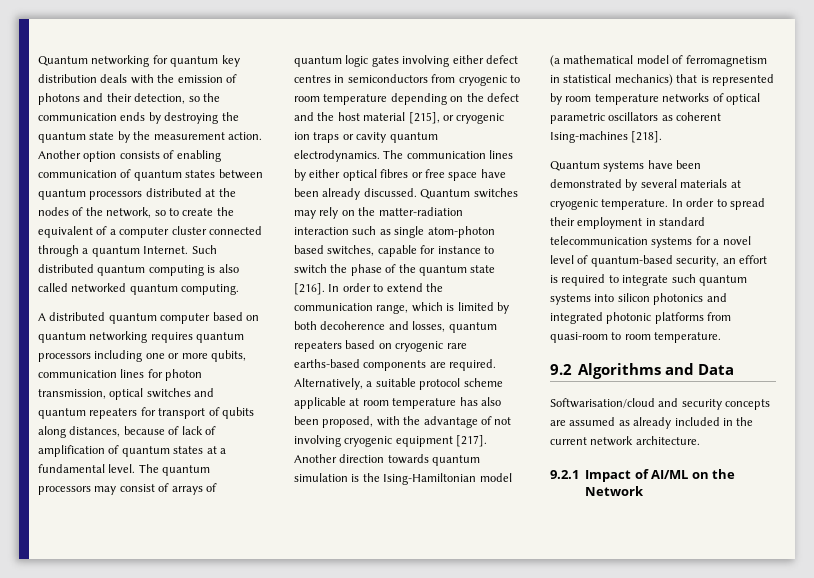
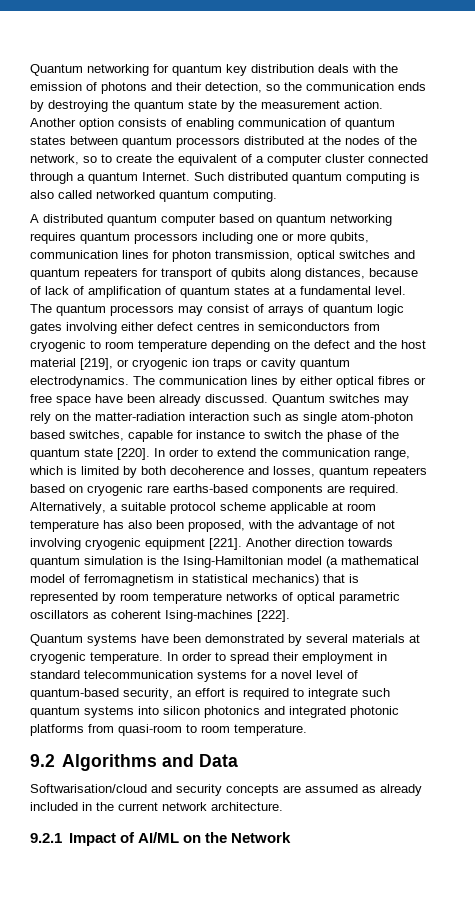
- The quantum processors may consist of arrays of quantum logic gates involving either defect centres in semiconductors from cryogenic to room temperature depending on the defect and the host material [215], or cryogenic ion traps or cavity quantum electrodynamics.
+ The quantum processors may consist of arrays of quantum logic gates involving either defect centres in semiconductors from cryogenic to room temperature depending on the defect and the host material [219], or cryogenic ion traps or cavity quantum electrodynamics.
- Quantum switches may rely on the matter-radiation interaction such as single atom-photon based switches, capable for instance to switch the phase of the quantum state [216].
+ Quantum switches may rely on the matter-radiation interaction such as single atom-photon based switches, capable for instance to switch the phase of the quantum state [220].
- Alternatively, a suitable protocol scheme applicable at room temperature has also been proposed, with the advantage of not involving cryogenic equipment [217].
+ Alternatively, a suitable protocol scheme applicable at room temperature has also been proposed, with the advantage of not involving cryogenic equipment [221].
- Another direction towards quantum simulation is the Ising-Hamiltonian model (a mathematical model of ferromagnetism in statistical mechanics) that is represented by room temperature networks of optical parametric oscillators as coherent Ising-machines [218].
+ Another direction towards quantum simulation is the Ising-Hamiltonian model (a mathematical model of ferromagnetism in statistical mechanics) that is represented by room temperature networks of optical parametric oscillators as coherent Ising-machines [222].

